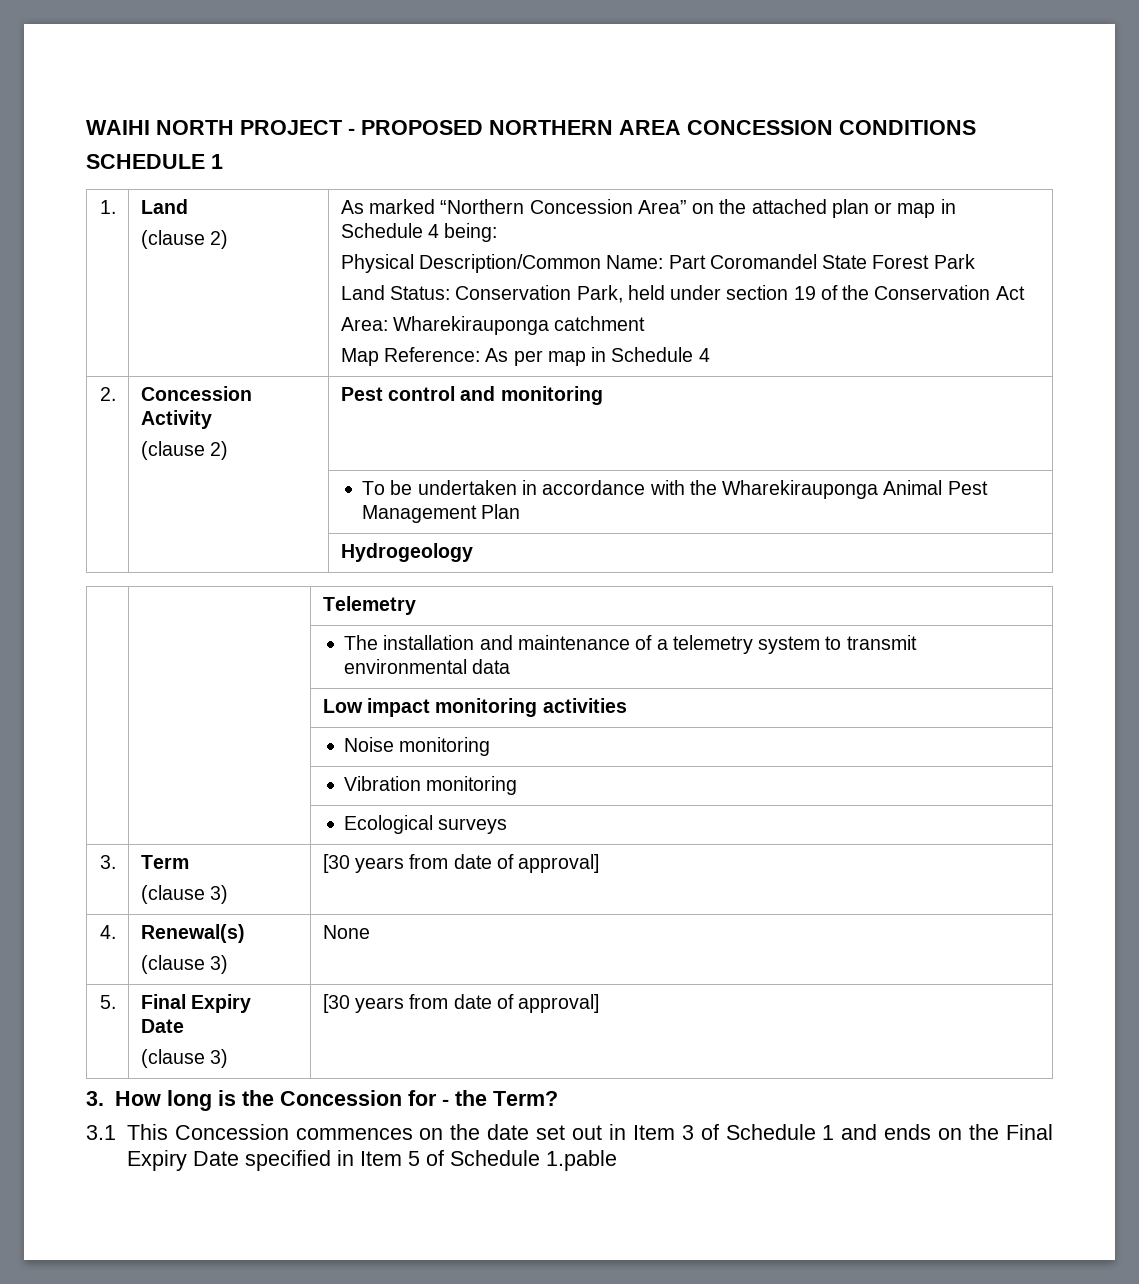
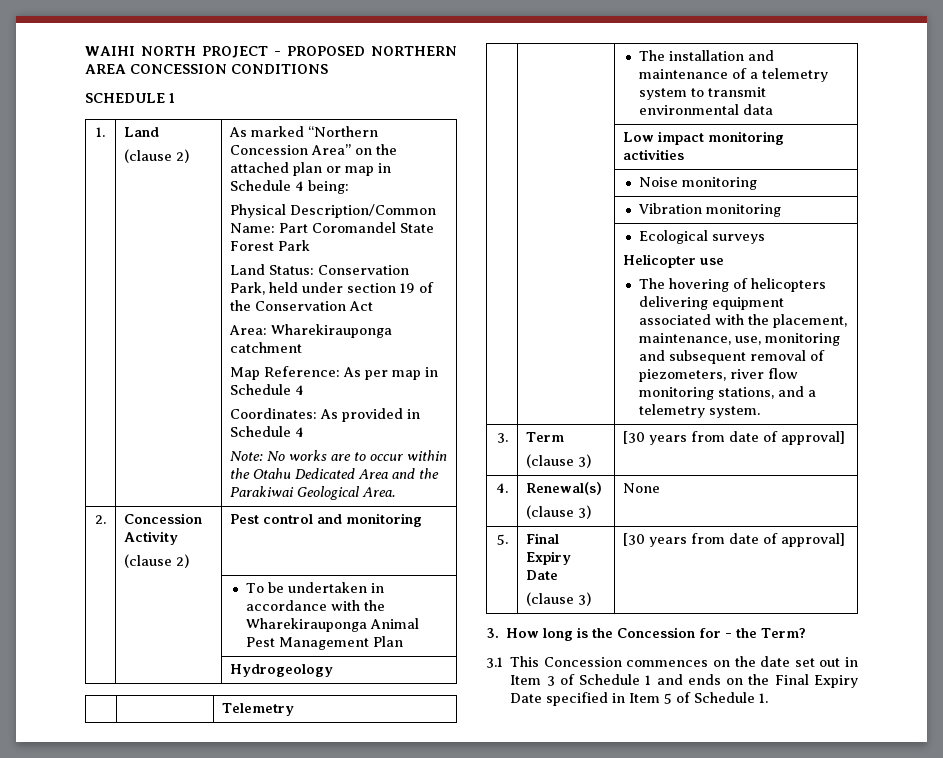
+ Coordinates: As provided in Schedule 4
+ Note: No works are to occur within the Otahu Dedicated Area and the Parakiwai Geological Area.
  | | Ecological surveys
+ Helicopter use
+ The hovering of helicopters delivering equipment associated with the placement, maintenance, use, monitoring and subsequent removal of piezometers, river flow monitoring stations, and a telemetry system.
- 3.1 This Concession commences on the date set out in Item 3 of Schedule 1 and ends on the Final Expiry Date specified in Item 5 of Schedule 1.pable
+ 3.1 This Concession commences on the date set out in Item 3 of Schedule 1 and ends on the Final Expiry Date specified in Item 5 of Schedule 1.

